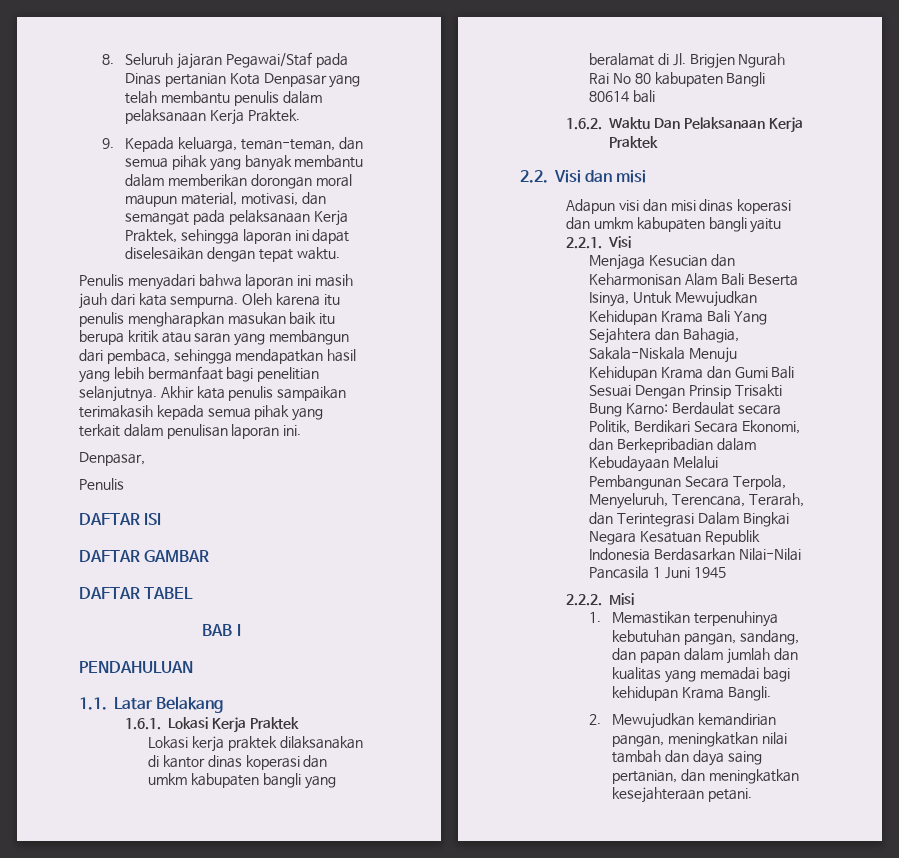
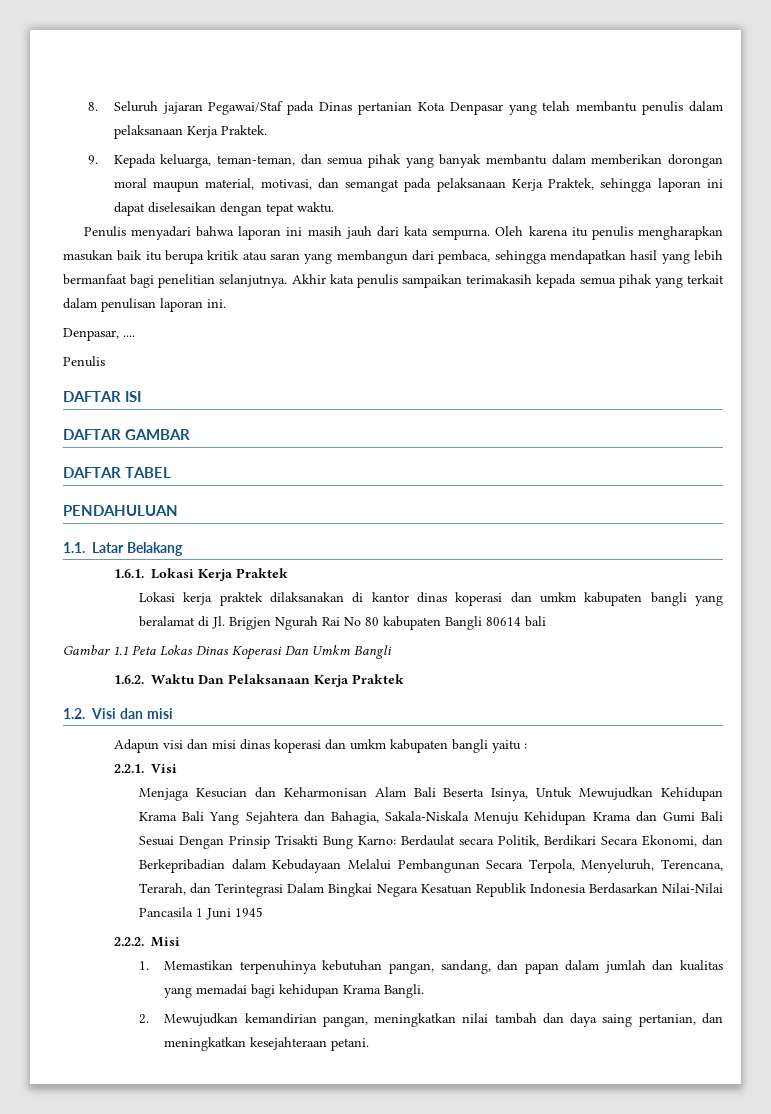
- Denpasar,
+ Denpasar, ....
- BAB I
+ Gambar 1.1 Peta Lokas Dinas Koperasi Dan Umkm Bangli
- 2.2. Visi dan misi
+ 1.2. Visi dan misi
- Adapun visi dan misi dinas koperasi dan umkm kabupaten bangli yaitu
+ Adapun visi dan misi dinas koperasi dan umkm kabupaten bangli yaitu :

